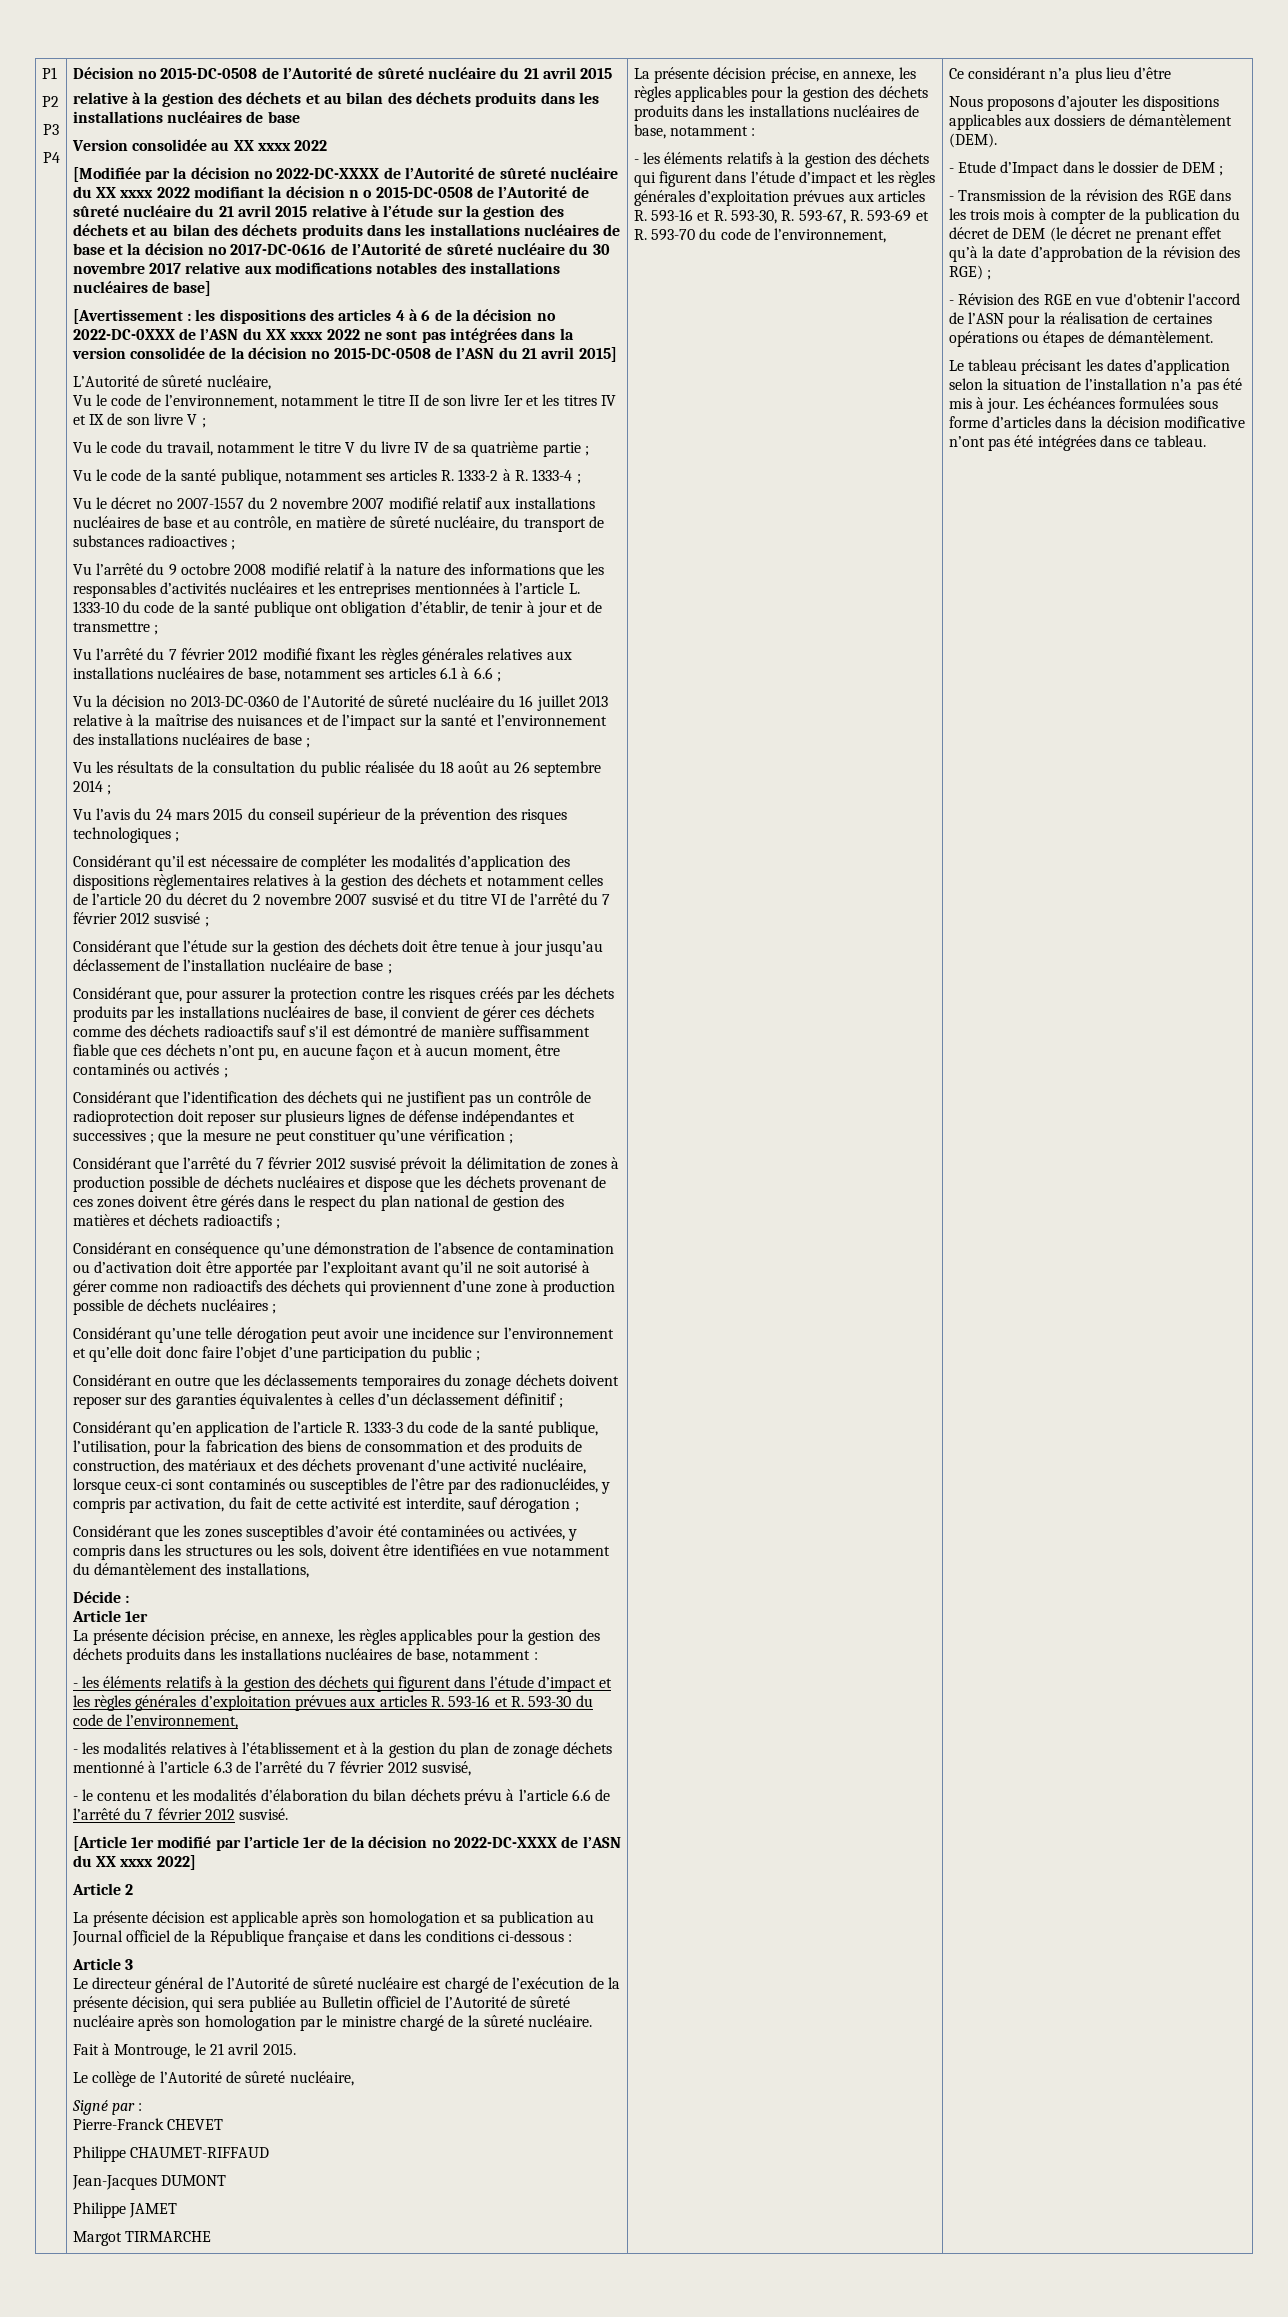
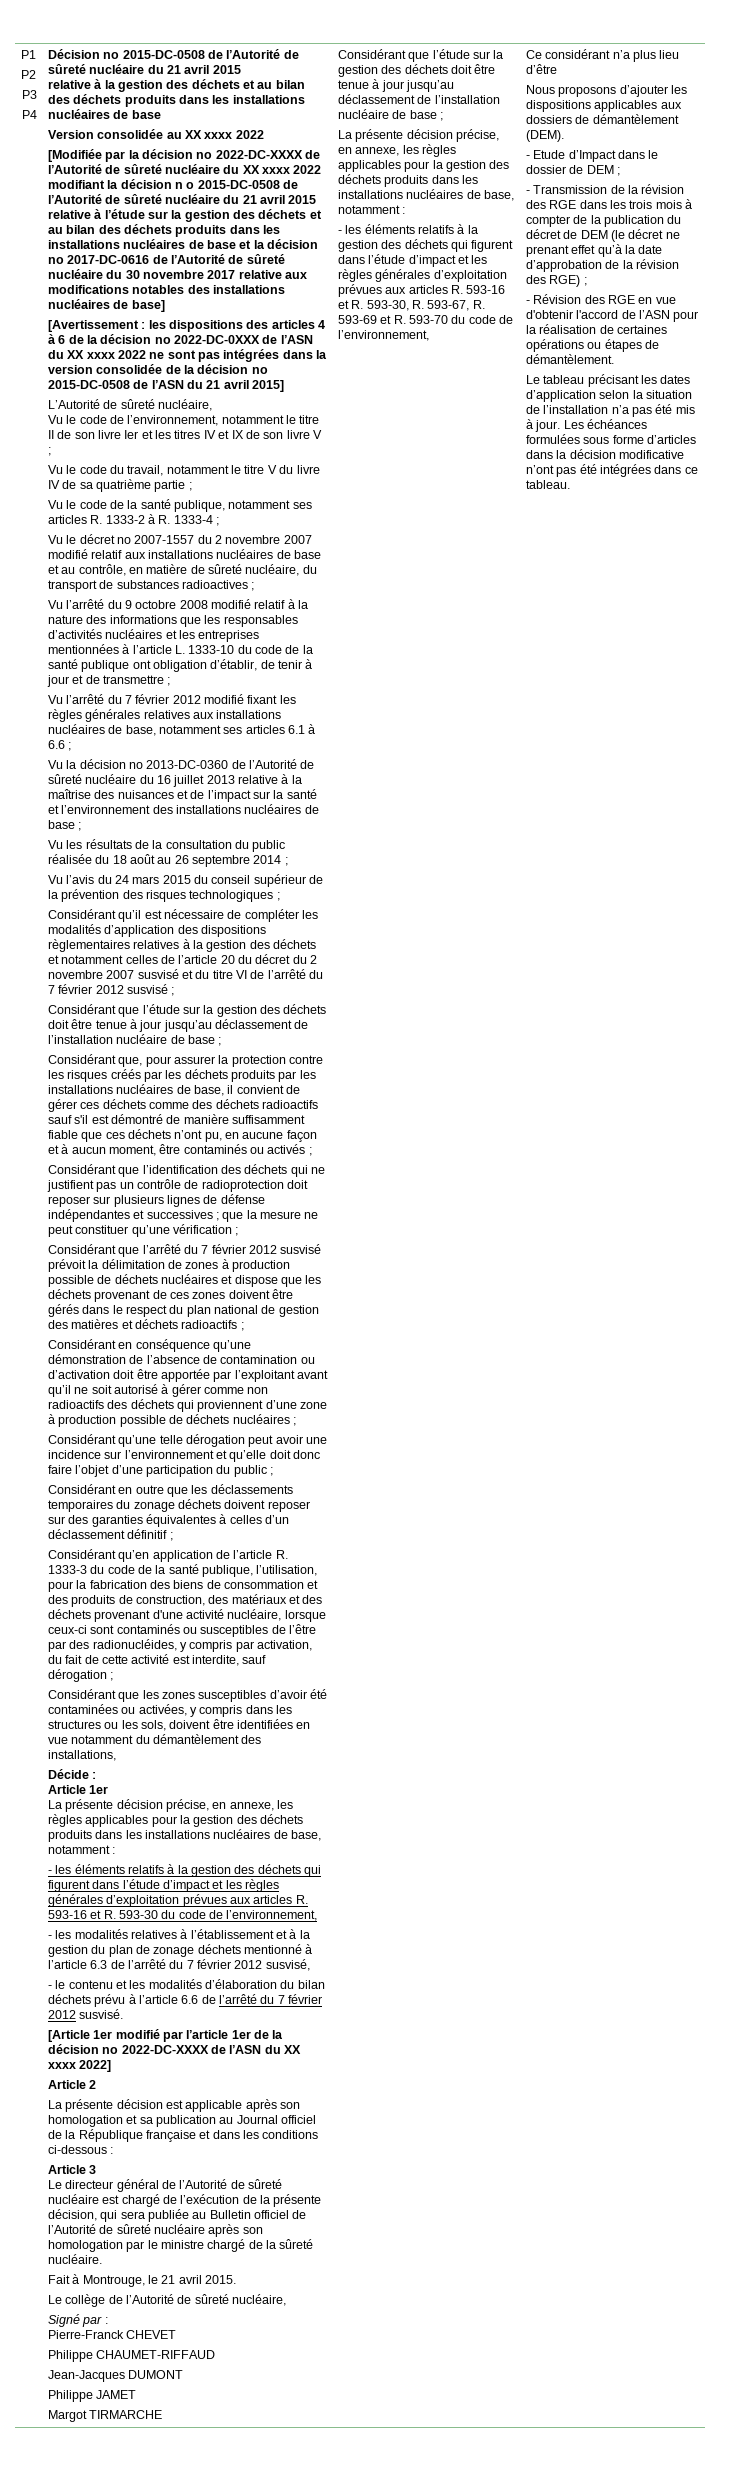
- Margot TIRMARCHE
+ Margot TIRMARCHE | Considérant que l’étude sur la gestion des déchets doit être tenue à jour jusqu’au déclassement de l’installation nucléaire de base ;

